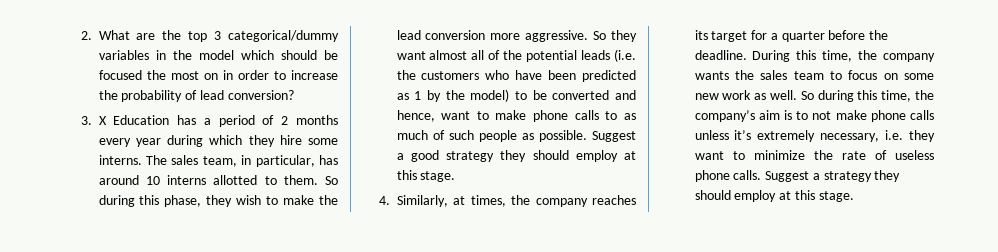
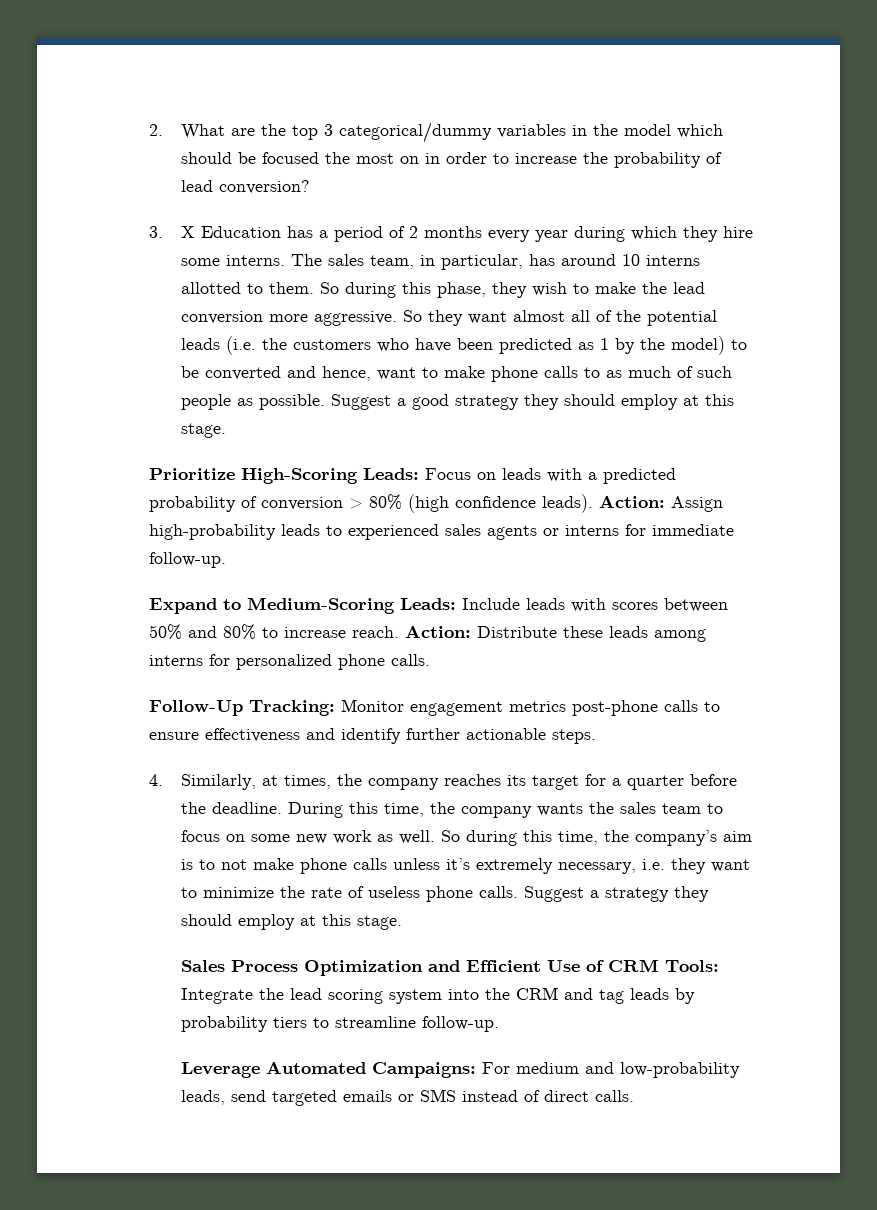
+ Prioritize High-Scoring Leads: Focus on leads with a predicted probability of conversion > 80% (high confidence leads). Action: Assign high-probability leads to experienced sales agents or interns for immediate follow-up.
+ Expand to Medium-Scoring Leads: Include leads with scores between 50% and 80% to increase reach. Action: Distribute these leads among interns for personalized phone calls.
+ Follow-Up Tracking: Monitor engagement metrics post-phone calls to ensure effectiveness and identify further actionable steps.
+ Sales Process Optimization and Efficient Use of CRM Tools: Integrate the lead scoring system into the CRM and tag leads by probability tiers to streamline follow-up.
+ Leverage Automated Campaigns: For medium and low-probability leads, send targeted emails or SMS instead of direct calls.

